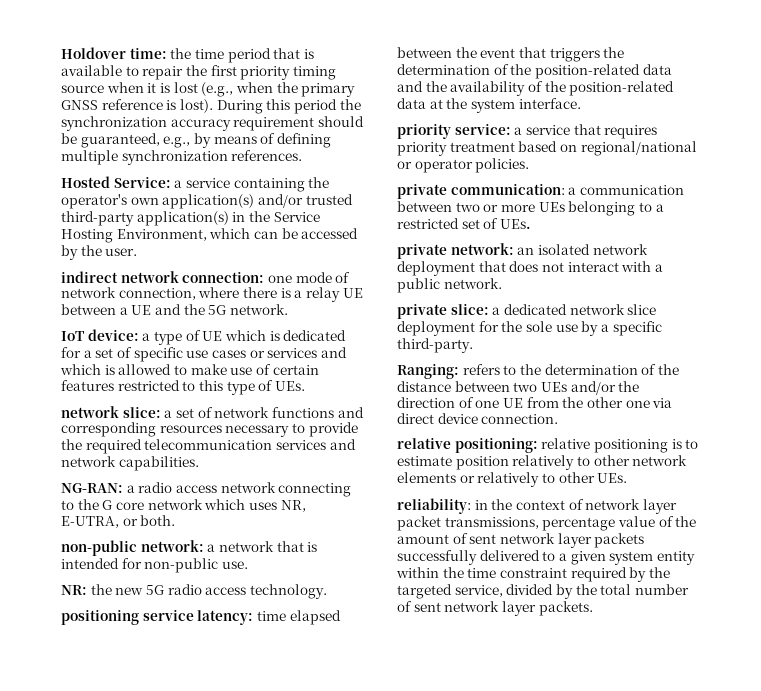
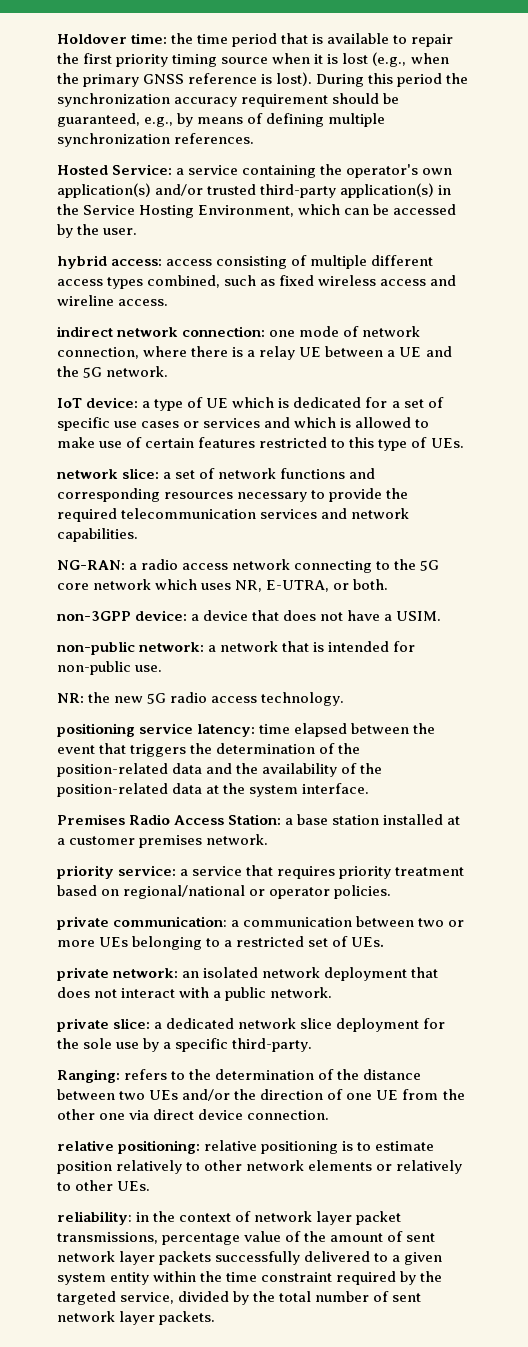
+ hybrid access: access consisting of multiple different access types combined, such as fixed wireless access and wireline access.
- NG-RAN: a radio access network connecting to the G core network which uses NR, E-UTRA, or both.
+ NG-RAN: a radio access network connecting to the 5G core network which uses NR, E-UTRA, or both.
+ non-3GPP device: a device that does not have a USIM.
+ Premises Radio Access Station: a base station installed at a customer premises network.

